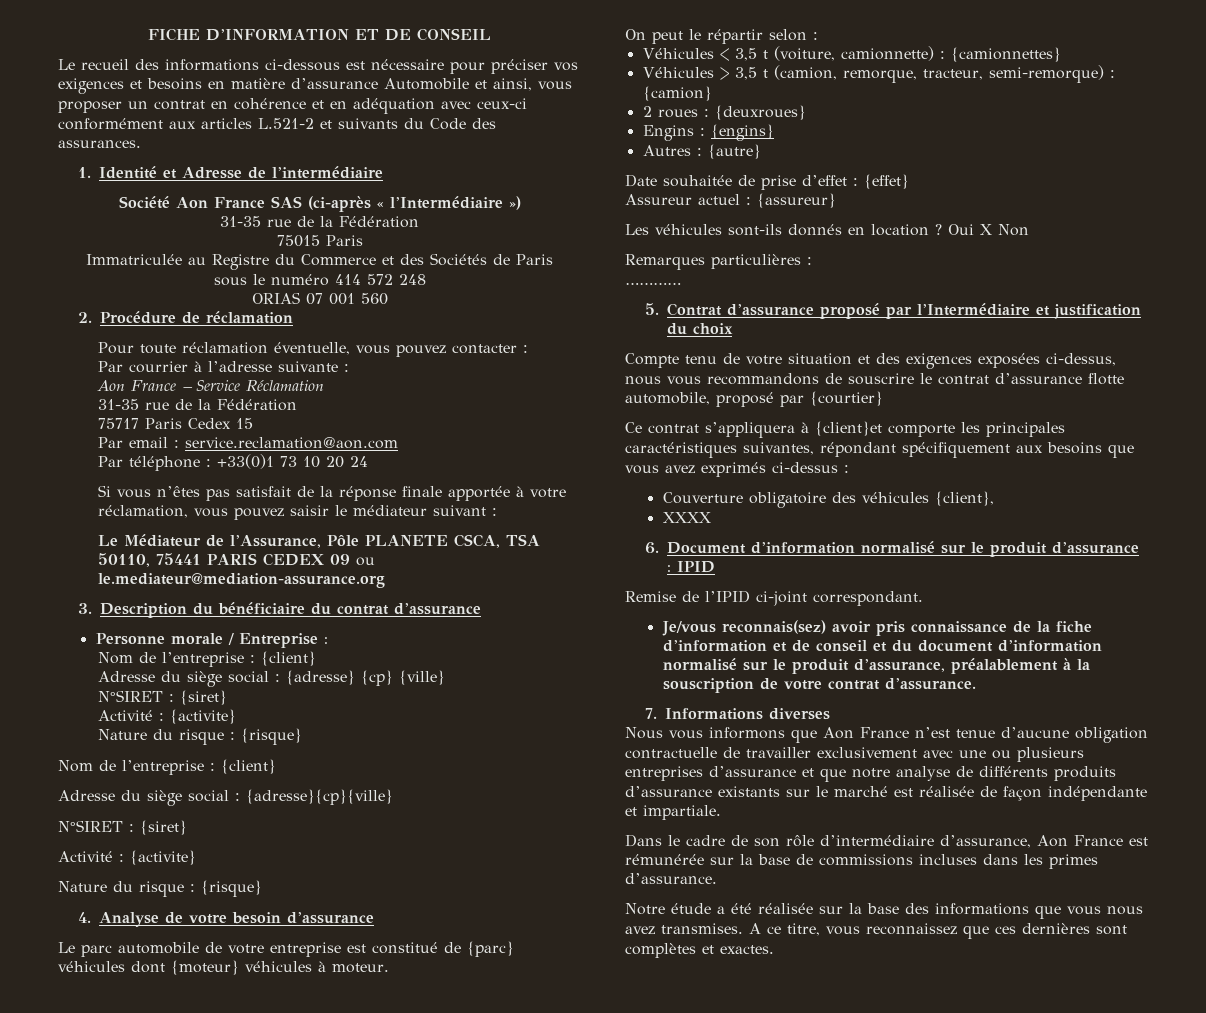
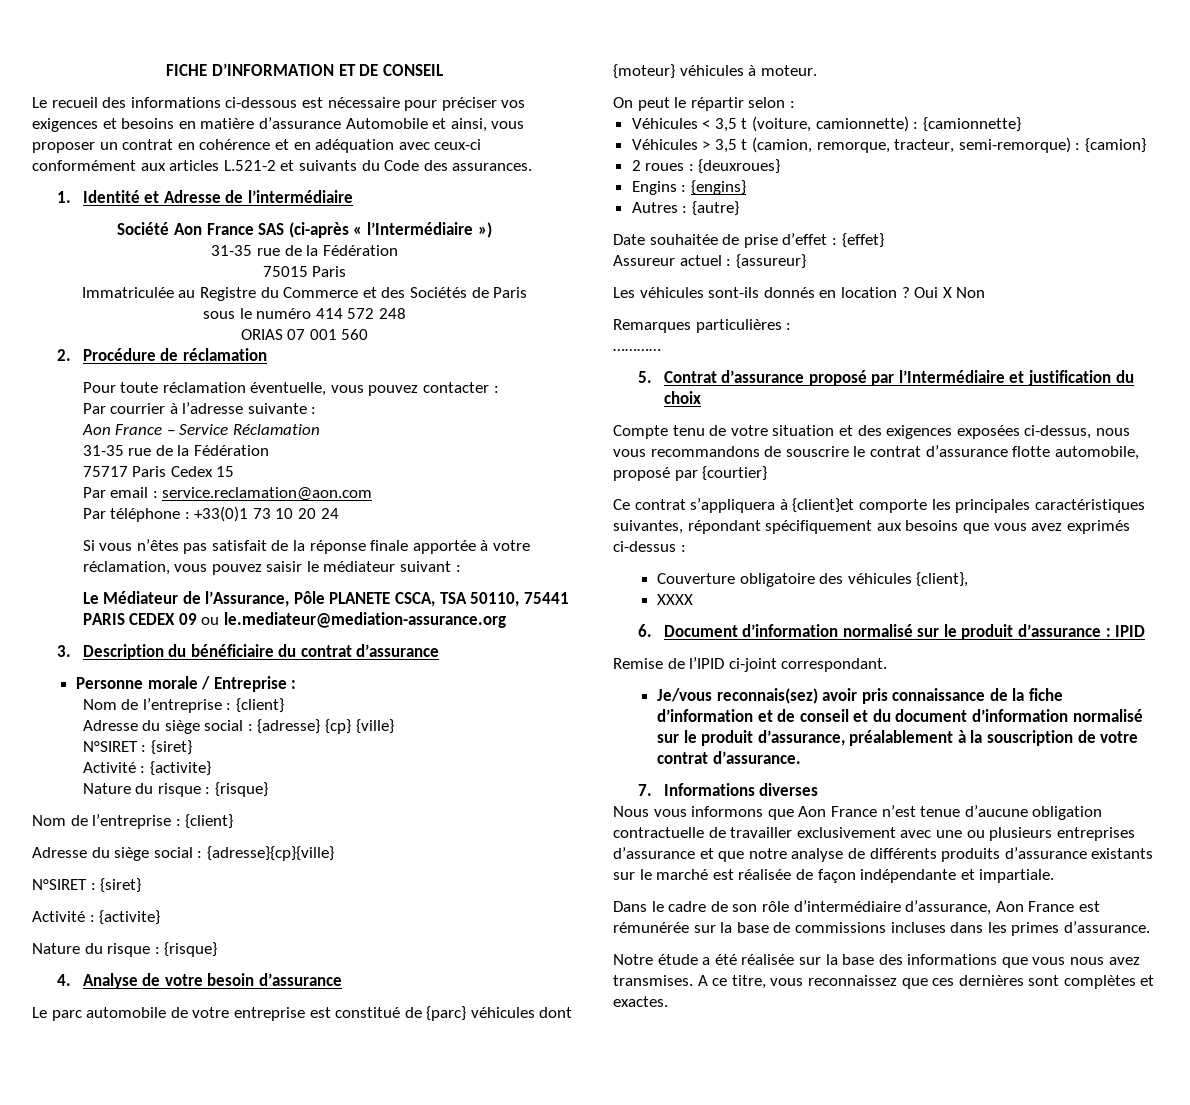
- Véhicules < 3,5 t (voiture, camionnette) : {camionnettes}
+ Véhicules < 3,5 t (voiture, camionnette) : {camionnette}

